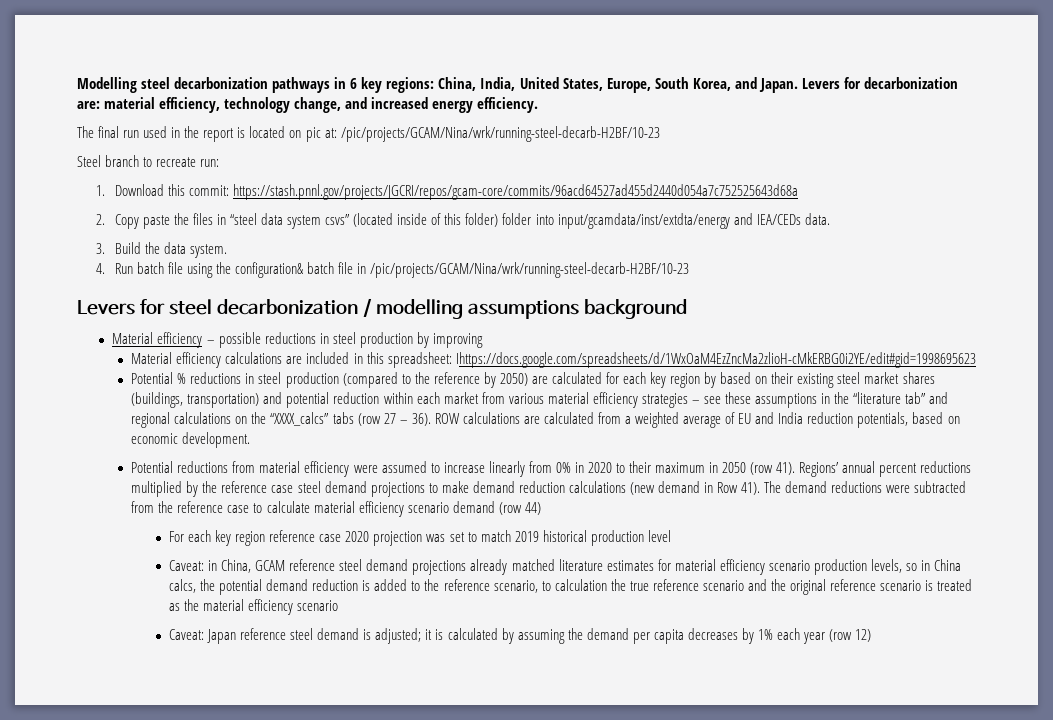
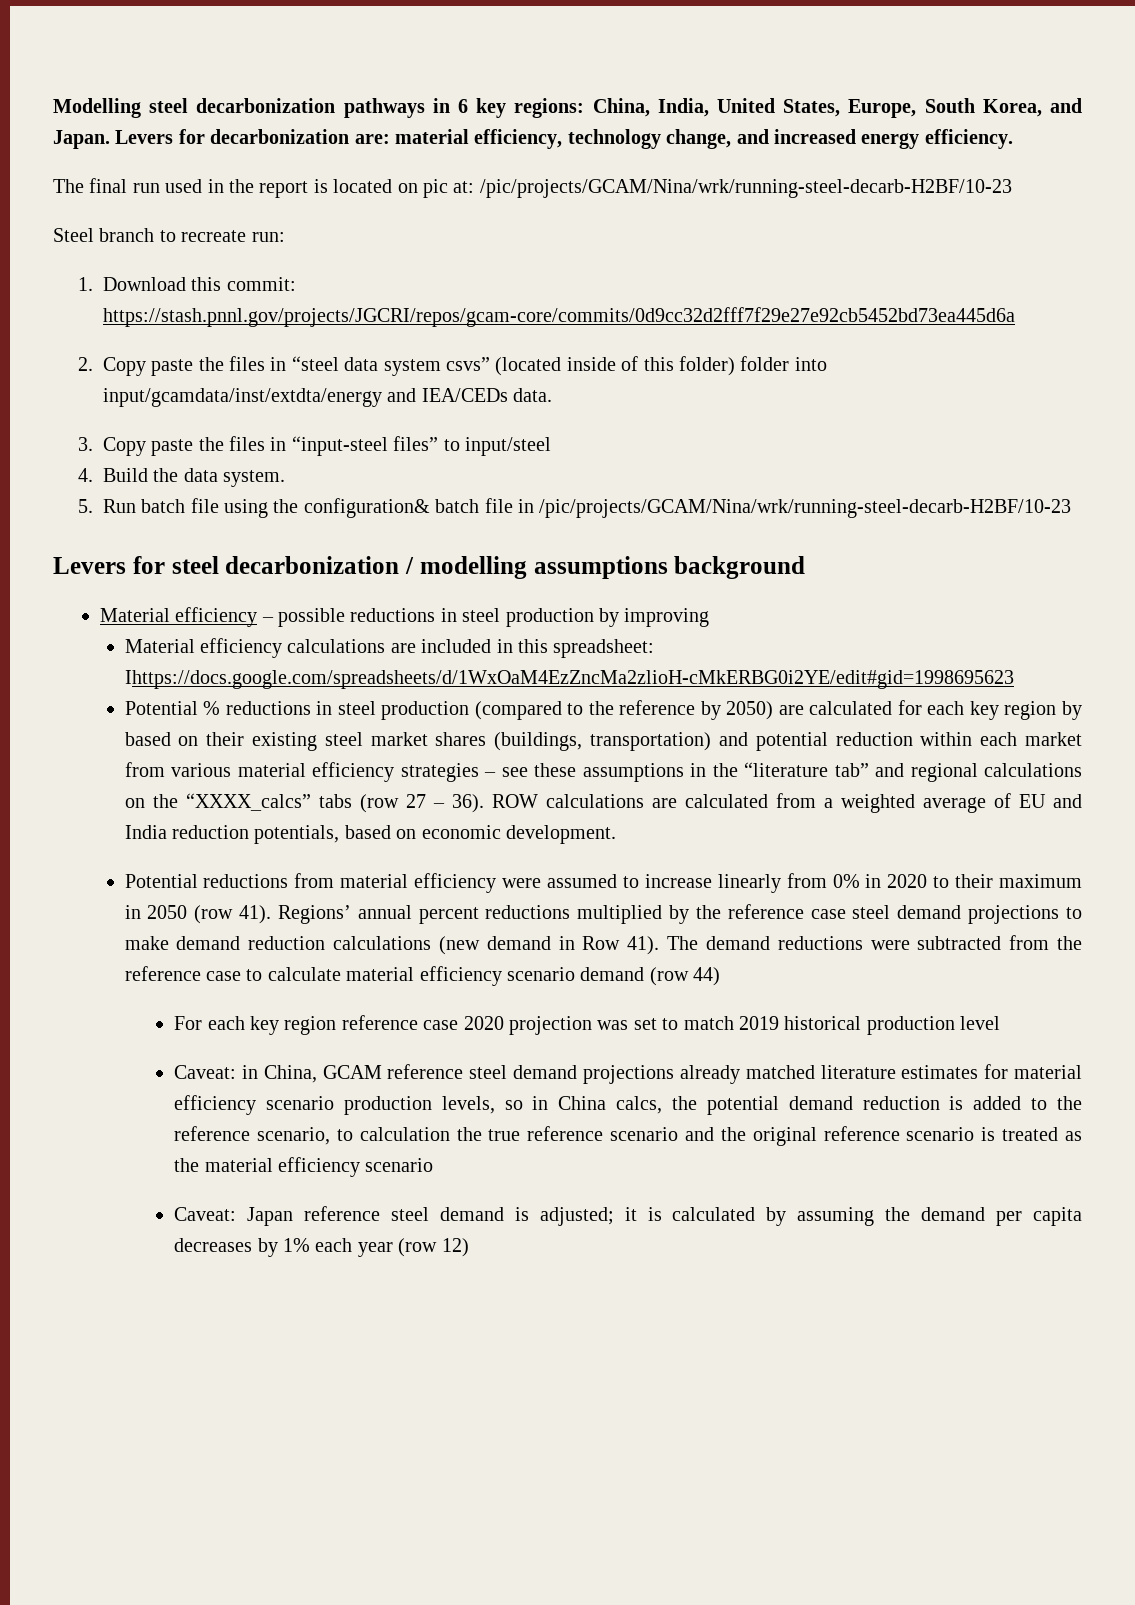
- 1. Download this commit: https://stash.pnnl.gov/projects/JGCRI/repos/gcam-core/commits/96acd64527ad455d2440d054a7c752525643d68a
+ 1. Download this commit: https://stash.pnnl.gov/projects/JGCRI/repos/gcam-core/commits/0d9cc32d2fff7f29e27e92cb5452bd73ea445d6a
- 3. Build the data system.
+ 3. Copy paste the files in “input-steel files” to input/steel
+ 4. Build the data system.
- 4. Run batch file using the configuration& batch file in /pic/projects/GCAM/Nina/wrk/running-steel-decarb-H2BF/10-23
+ 5. Run batch file using the configuration& batch file in /pic/projects/GCAM/Nina/wrk/running-steel-decarb-H2BF/10-23

